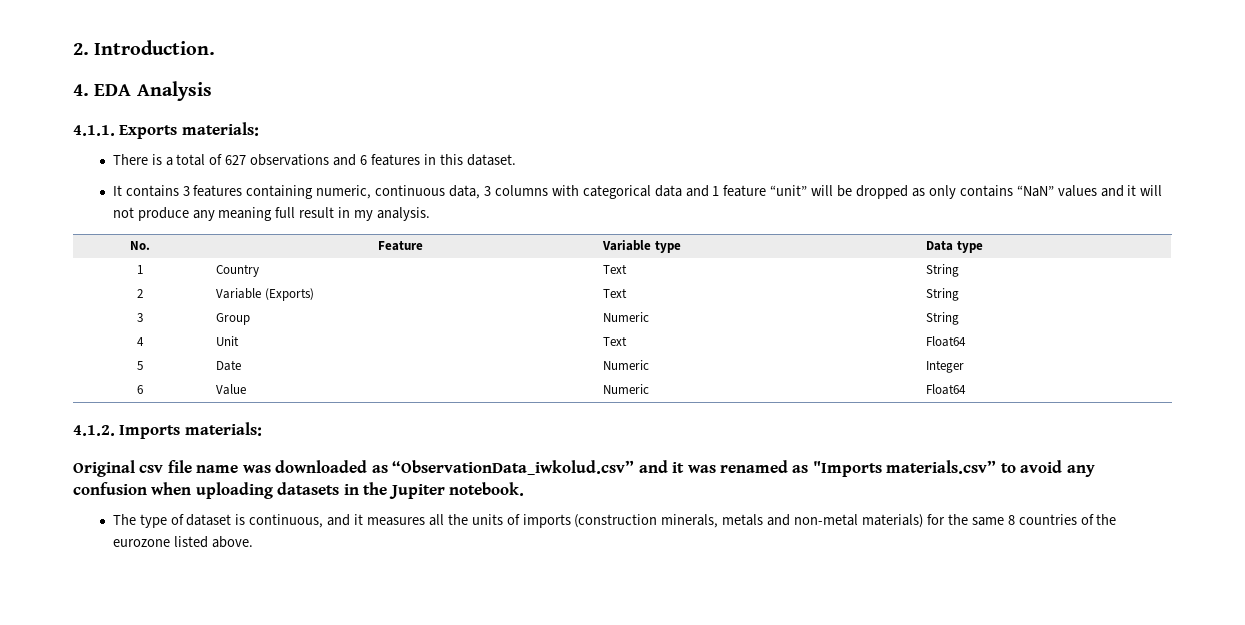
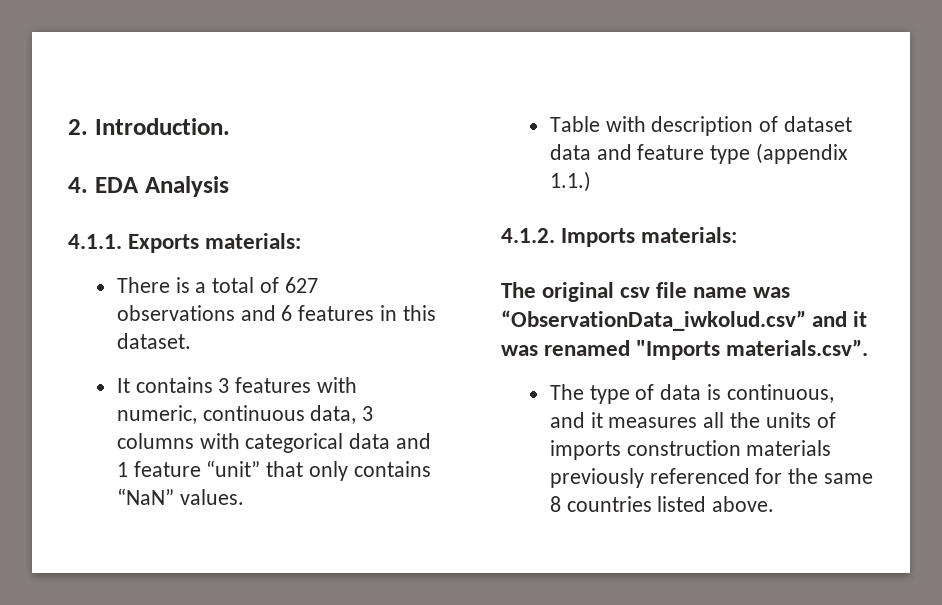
- It contains 3 features containing numeric, continuous data, 3 columns with categorical data and 1 feature “unit” will be dropped as only contains “NaN” values and it will not produce any meaning full result in my analysis.
- No. | Feature | Variable type | Data type
- 1 | Country | Text | String
- 2 | Variable (Exports) | Text | String
- 3 | Group | Numeric | String
- 4 | Unit | Text | Float64
- 5 | Date | Numeric | Integer
- 6 | Value | Numeric | Float64
+ It contains 3 features with numeric, continuous data, 3 columns with categorical data and 1 feature “unit” that only contains “NaN” values.
+ Table with description of dataset data and feature type (appendix 1.1.)
- Original csv file name was downloaded as “ObservationData_iwkolud.csv” and it was renamed as "Imports materials.csv” to avoid any confusion when uploading datasets in the Jupiter notebook.
+ The original csv file name was “ObservationData_iwkolud.csv” and it was renamed "Imports materials.csv”.
- The type of dataset is continuous, and it measures all the units of imports (construction minerals, metals and non-metal materials) for the same 8 countries of the eurozone listed above.
+ The type of data is continuous, and it measures all the units of imports construction materials previously referenced for the same 8 countries listed above.

